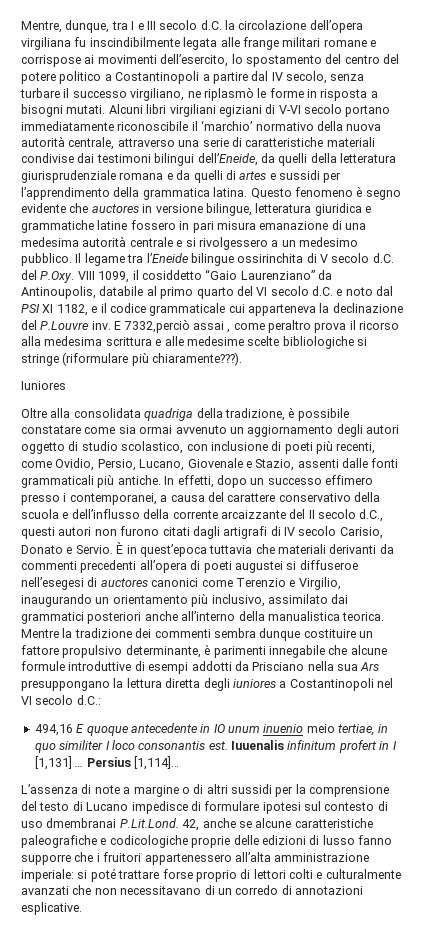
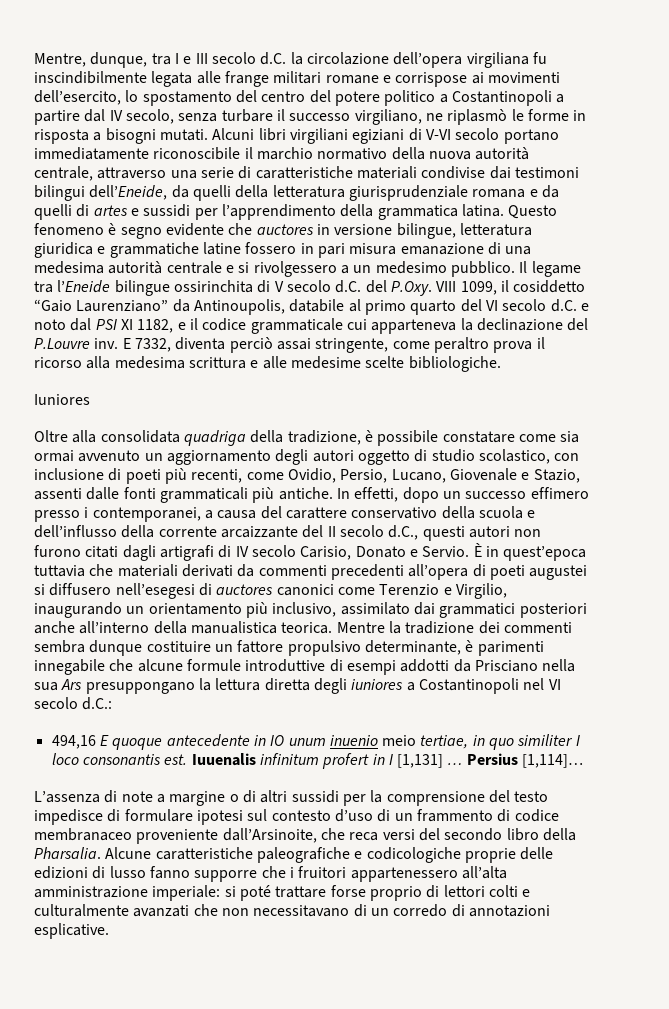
- Alcuni libri virgiliani egiziani di V-VI secolo portano immediatamente riconoscibile il ‘marchio’ normativo della nuova autorità centrale, attraverso una serie di caratteristiche materiali condivise dai testimoni bilingui dell’Eneide, da quelli della letteratura giurisprudenziale romana e da quelli di artes e sussidi per l’apprendimento della grammatica latina.
+ Alcuni libri virgiliani egiziani di V-VI secolo portano immediatamente riconoscibile il marchio normativo della nuova autorità centrale, attraverso una serie di caratteristiche materiali condivise dai testimoni bilingui dell’Eneide, da quelli della letteratura giurisprudenziale romana e da quelli di artes e sussidi per l’apprendimento della grammatica latina.
- E 7332,perciò assai , come peraltro prova il ricorso alla medesima scrittura e alle medesime scelte bibliologiche si stringe (riformulare più chiaramente???).
+ E 7332, diventa perciò assai stringente, come peraltro prova il ricorso alla medesima scrittura e alle medesime scelte bibliologiche.
- È in quest’epoca tuttavia che materiali derivanti da commenti precedenti all’opera di poeti augustei si diffuseroe nell’esegesi di auctores canonici come Terenzio e Virgilio, inaugurando un orientamento più inclusivo, assimilato dai grammatici posteriori anche all’interno della manualistica teorica.
+ È in quest’epoca tuttavia che materiali derivati da commenti precedenti all’opera di poeti augustei si diffusero nell’esegesi di auctores canonici come Terenzio e Virgilio, inaugurando un orientamento più inclusivo, assimilato dai grammatici posteriori anche all’interno della manualistica teorica.
- L’assenza di note a margine o di altri sussidi per la comprensione del testo di Lucano impedisce di formulare ipotesi sul contesto di uso dmembranai P.Lit.Lond. 42, anche se alcune caratteristiche paleografiche e codicologiche proprie delle edizioni di lusso fanno supporre che i fruitori appartenessero all’alta amministrazione imperiale: si poté trattare forse proprio di lettori colti e culturalmente avanzati che non necessitavano di un corredo di annotazioni esplicative.
+ L’assenza di note a margine o di altri sussidi per la comprensione del testo impedisce di formulare ipotesi sul contesto d’uso di un frammento di codice membranaceo proveniente dall’Arsinoite, che reca versi del secondo libro della Pharsalia. Alcune caratteristiche paleografiche e codicologiche proprie delle edizioni di lusso fanno supporre che i fruitori appartenessero all’alta amministrazione imperiale: si poté trattare forse proprio di lettori colti e culturalmente avanzati che non necessitavano di un corredo di annotazioni esplicative.

